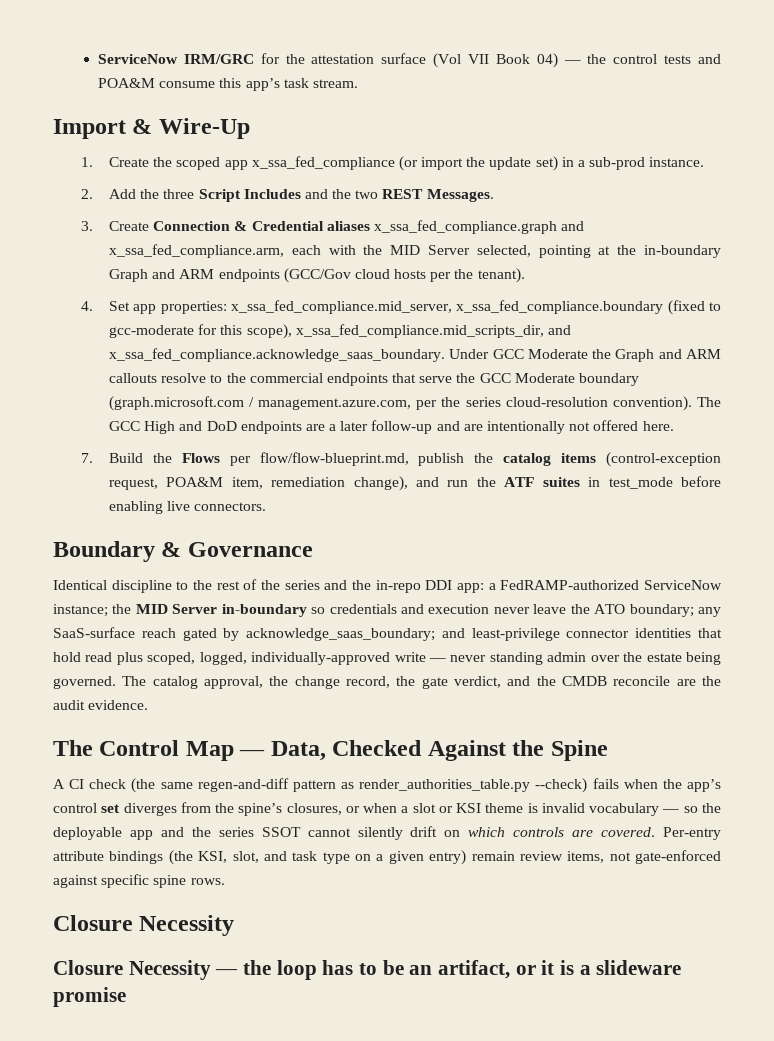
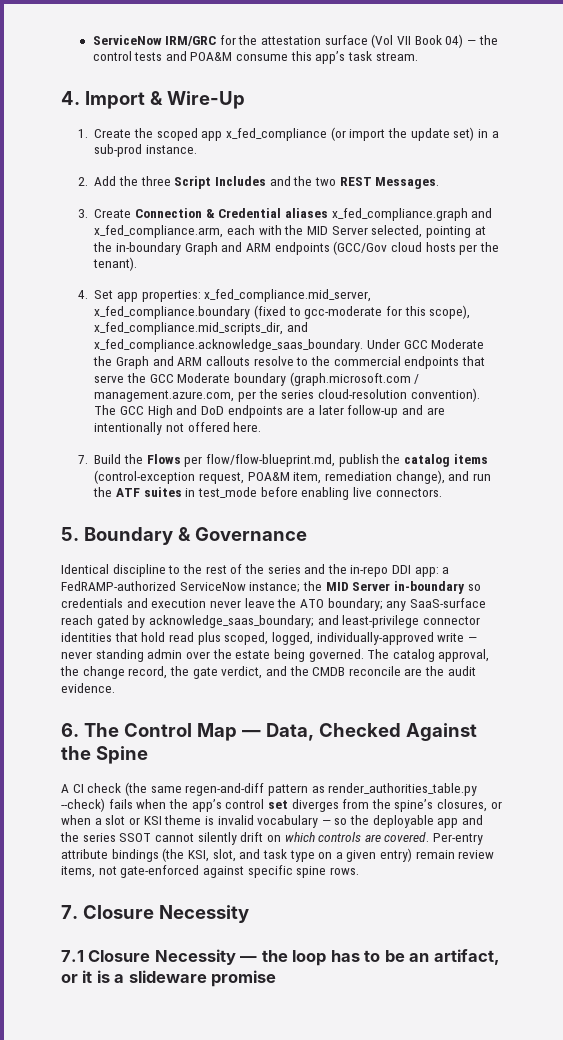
- Import & Wire-Up
+ 4. Import & Wire-Up
- 1. Create the scoped app x_ssa_fed_compliance (or import the update set) in a sub-prod instance.
+ 1. Create the scoped app x_fed_compliance (or import the update set) in a sub-prod instance.
- 3. Create Connection & Credential aliases x_ssa_fed_compliance.graph and x_ssa_fed_compliance.arm, each with the MID Server selected, pointing at the in-boundary Graph and ARM endpoints (GCC/Gov cloud hosts per the tenant).
+ 3. Create Connection & Credential aliases x_fed_compliance.graph and x_fed_compliance.arm, each with the MID Server selected, pointing at the in-boundary Graph and ARM endpoints (GCC/Gov cloud hosts per the tenant).
- 4. Set app properties: x_ssa_fed_compliance.mid_server, x_ssa_fed_compliance.boundary (fixed to gcc-moderate for this scope), x_ssa_fed_compliance.mid_scripts_dir, and x_ssa_fed_compliance.acknowledge_saas_boundary. Under GCC Moderate the Graph and ARM callouts resolve to the commercial endpoints that serve the GCC Moderate boundary (graph.microsoft.com / management.azure.com, per the series cloud-resolution convention).
+ 4. Set app properties: x_fed_compliance.mid_server, x_fed_compliance.boundary (fixed to gcc-moderate for this scope), x_fed_compliance.mid_scripts_dir, and x_fed_compliance.acknowledge_saas_boundary. Under GCC Moderate the Graph and ARM callouts resolve to the commercial endpoints that serve the GCC Moderate boundary (graph.microsoft.com / management.azure.com, per the series cloud-resolution convention).
- Boundary & Governance
+ 5. Boundary & Governance
- The Control Map — Data, Checked Against the Spine
+ 6. The Control Map — Data, Checked Against the Spine
  Per-entry attribute bindings (the KSI, slot, and task type on a given entry) remain review items, not gate-enforced against specific spine rows.
- Closure Necessity
+ 7. Closure Necessity
- Closure Necessity — the loop has to be an artifact, or it is a slideware promise
+ 7.1 Closure Necessity — the loop has to be an artifact, or it is a slideware promise

